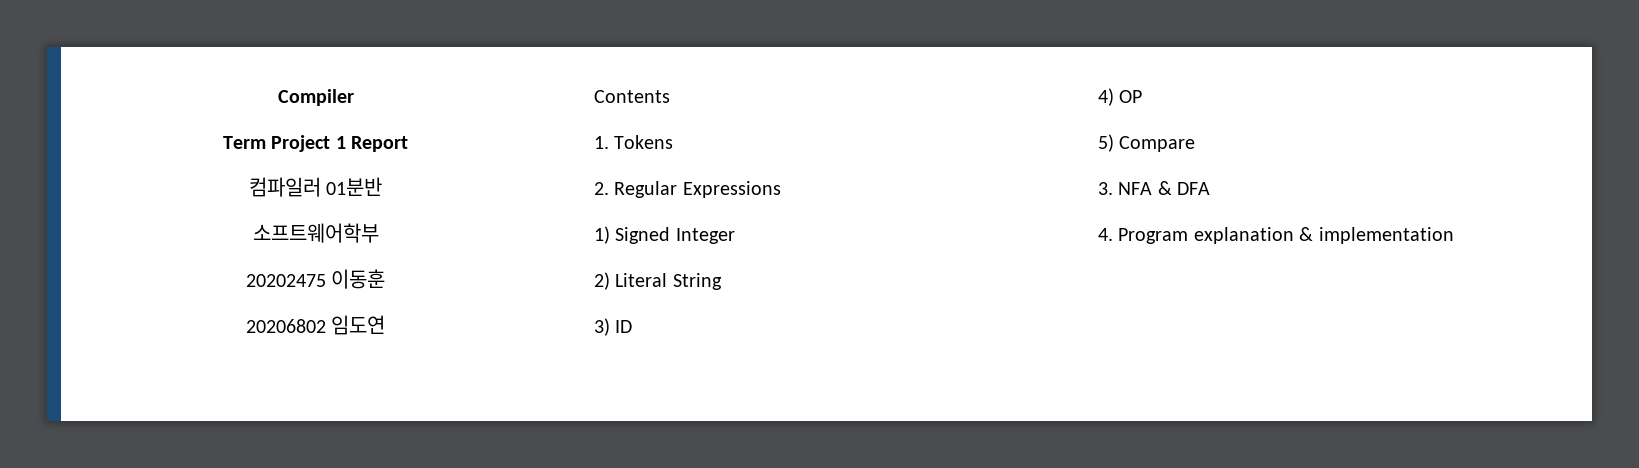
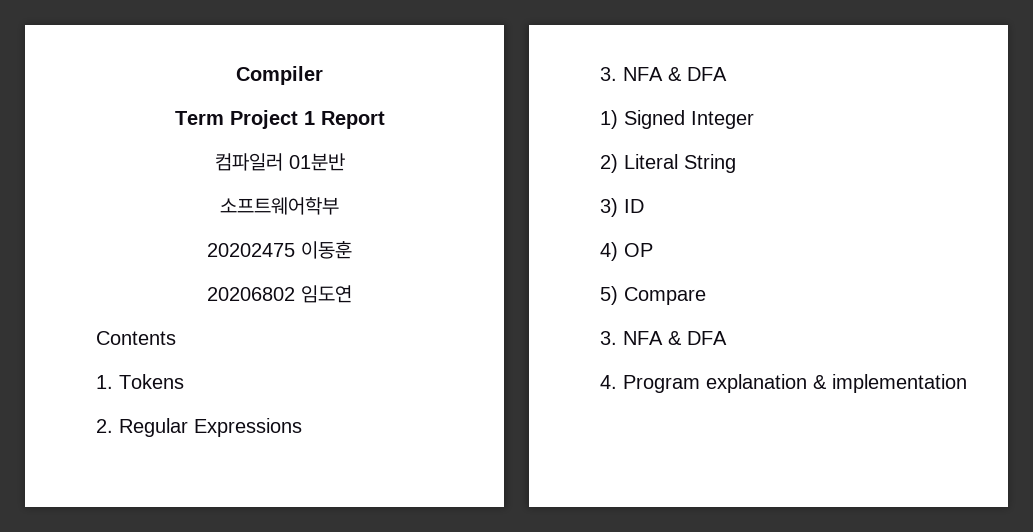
  2. Regular Expressions
+ 3. NFA & DFA

